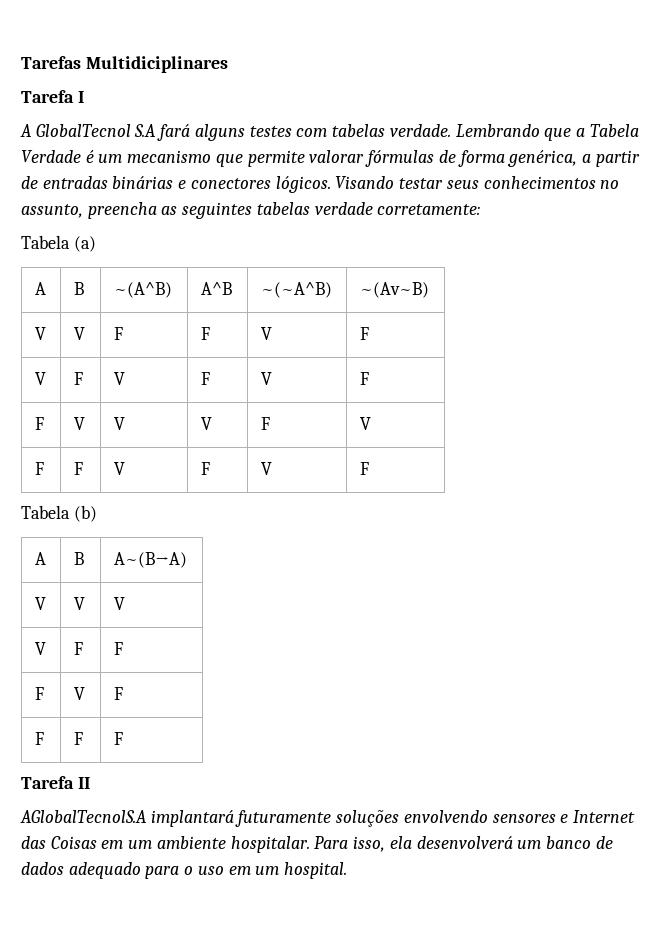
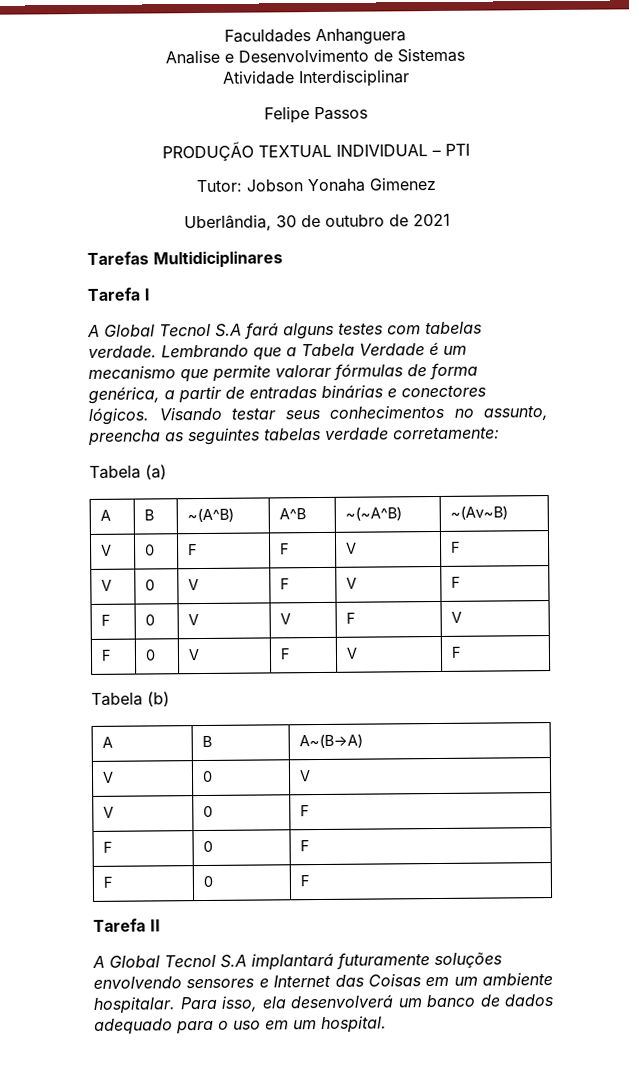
+ Faculdades Anhanguera
+ Analise e Desenvolvimento de Sistemas
+ Atividade Interdisciplinar
+ Felipe Passos
+ PRODUÇÃO TEXTUAL INDIVIDUAL – PTI
+ Tutor: Jobson Yonaha Gimenez
+ Uberlândia, 30 de outubro de 2021
- A GlobalTecnol S.A fará alguns testes com tabelas verdade.
+ A Global Tecnol S.A fará alguns testes com tabelas verdade.
- V | V | F | F | V | F
+ V | 0 | F | F | V | F
- V | F | V | F | V | F
+ V | 0 | V | F | V | F
- F | V | V | V | F | V
+ F | 0 | V | V | F | V
- F | F | V | F | V | F
+ F | 0 | V | F | V | F
  A | B | A~(B→A)
- V | V | V
- V | F | F
- F | V | F
- F | F | F
+ V | 0 | V
+ V | 0 | F
+ F | 0 | F
+ F | 0 | F
- AGlobalTecnolS.A implantará futuramente soluções envolvendo sensores e Internet das Coisas em um ambiente hospitalar.
+ A Global Tecnol S.A implantará futuramente soluções envolvendo sensores e Internet das Coisas em um ambiente hospitalar.

